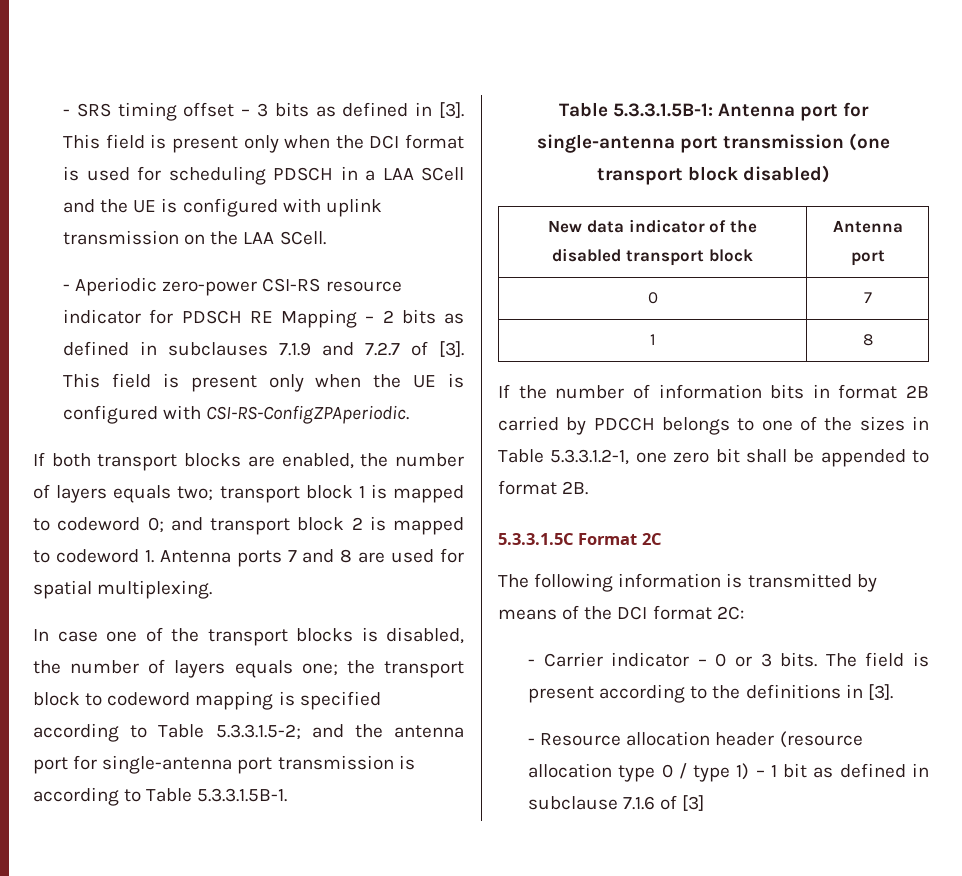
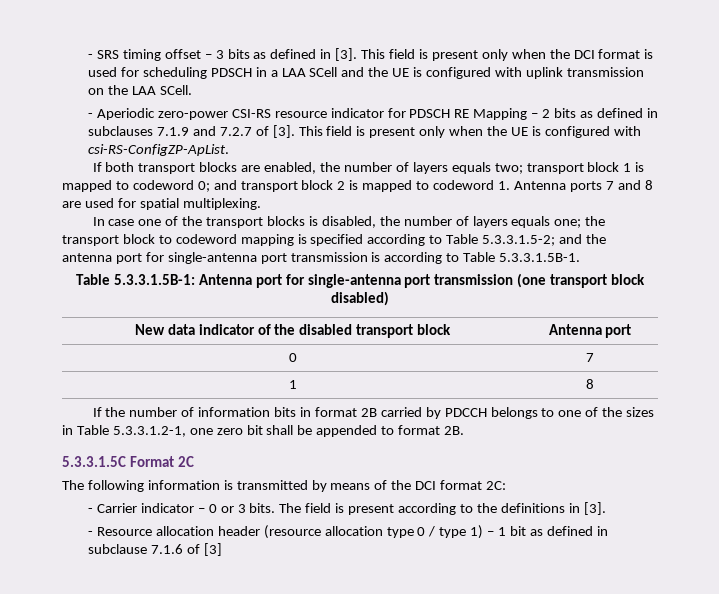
- This field is present only when the UE is configured with CSI-RS-ConfigZPAperiodic.
+ This field is present only when the UE is configured with csi-RS-ConfigZP-ApList.

